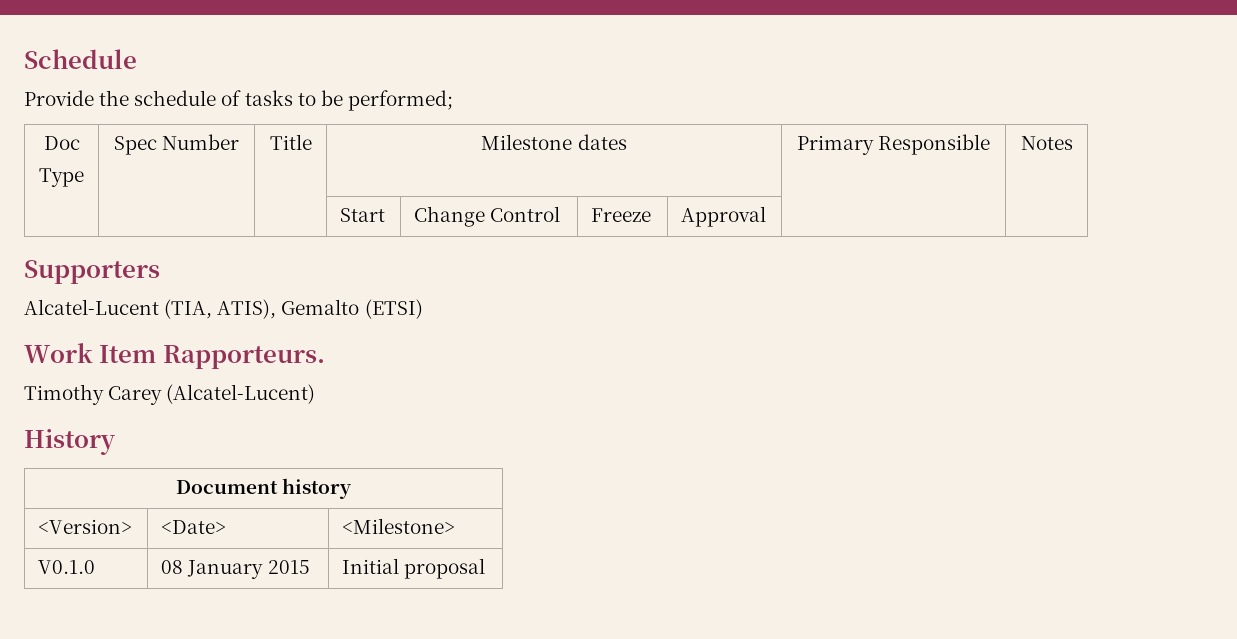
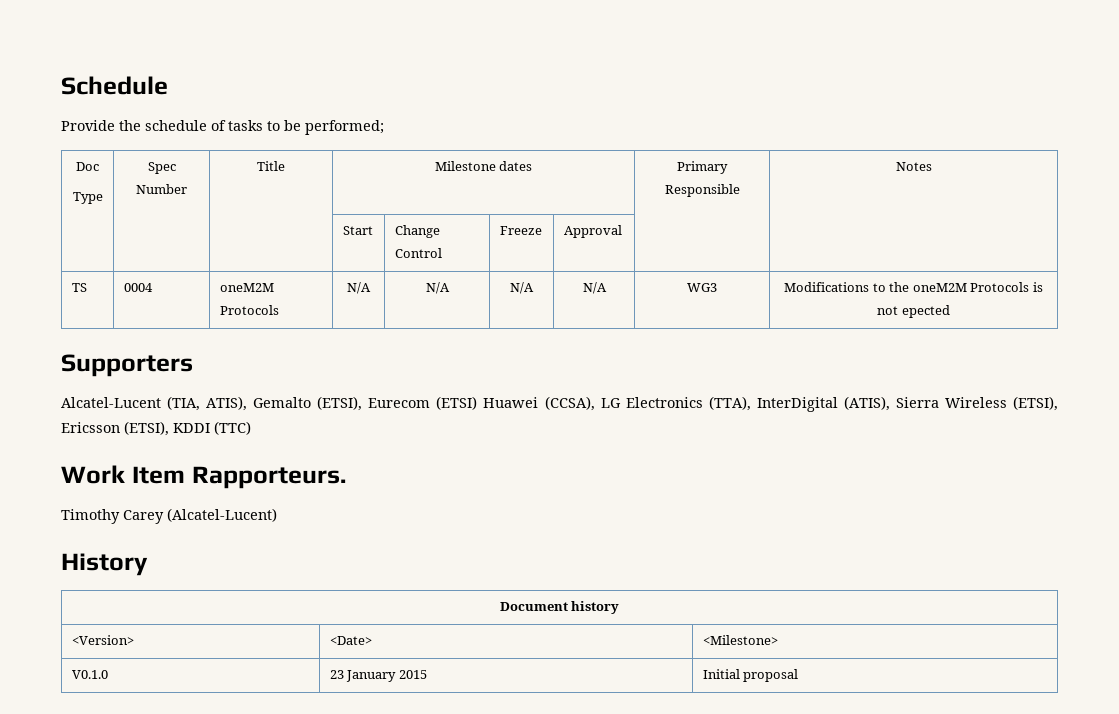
+ TS | 0004 | oneM2M Protocols | N/A | N/A | N/A | N/A | WG3 | Modifications to the oneM2M Protocols is not epected
- Alcatel-Lucent (TIA, ATIS), Gemalto (ETSI)
+ Alcatel-Lucent (TIA, ATIS), Gemalto (ETSI), Eurecom (ETSI) Huawei (CCSA), LG Electronics (TTA), InterDigital (ATIS), Sierra Wireless (ETSI), Ericsson (ETSI), KDDI (TTC)
- V0.1.0 | 08 January 2015 | Initial proposal
+ V0.1.0 | 23 January 2015 | Initial proposal

